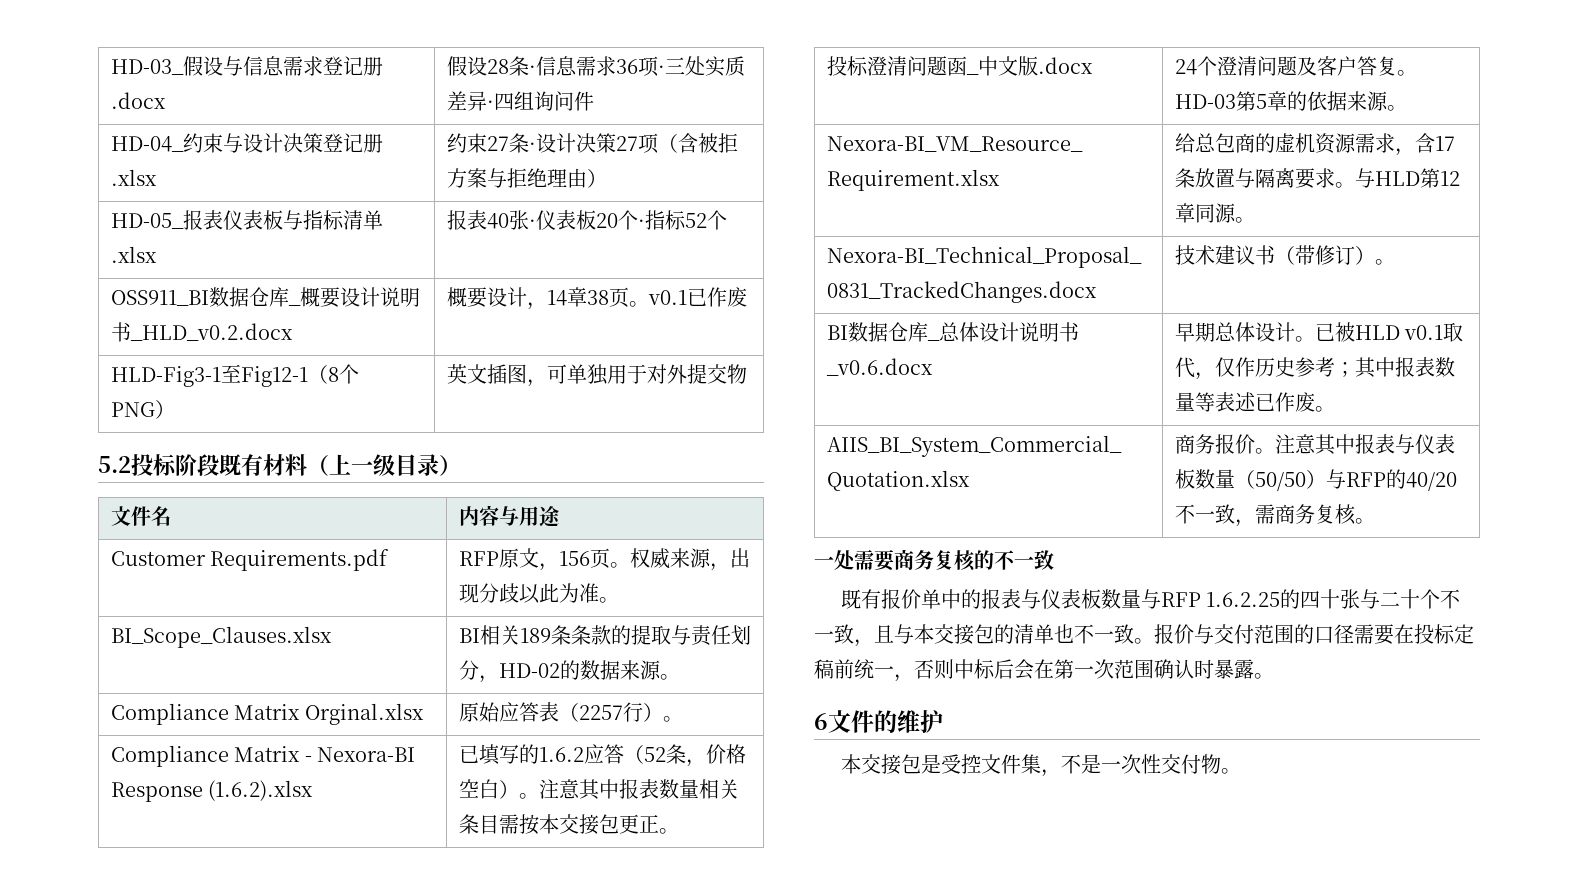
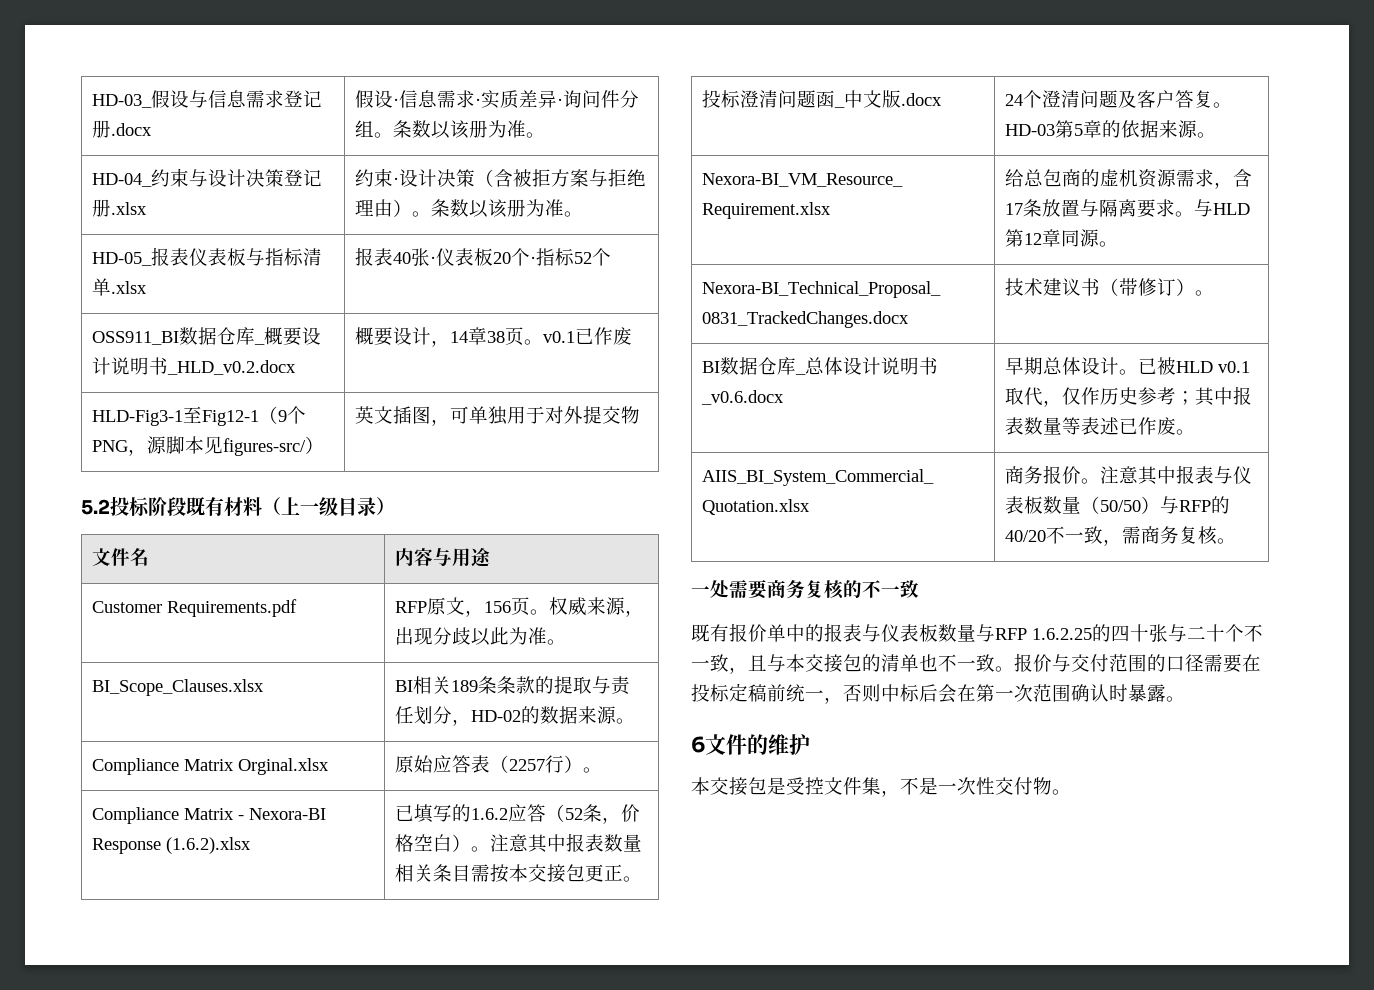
- HD-03_假设与信息需求登记册.docx | 假设28条·信息需求36项·三处实质差异·四组询问件
+ HD-03_假设与信息需求登记册.docx | 假设·信息需求·实质差异·询问件分组。条数以该册为准。
- HD-04_约束与设计决策登记册.xlsx | 约束27条·设计决策27项（含被拒方案与拒绝理由）
+ HD-04_约束与设计决策登记册.xlsx | 约束·设计决策（含被拒方案与拒绝理由）。条数以该册为准。
- HLD-Fig3-1至Fig12-1（8个PNG） | 英文插图，可单独用于对外提交物
+ HLD-Fig3-1至Fig12-1（9个PNG，源脚本见figures-src/） | 英文插图，可单独用于对外提交物

